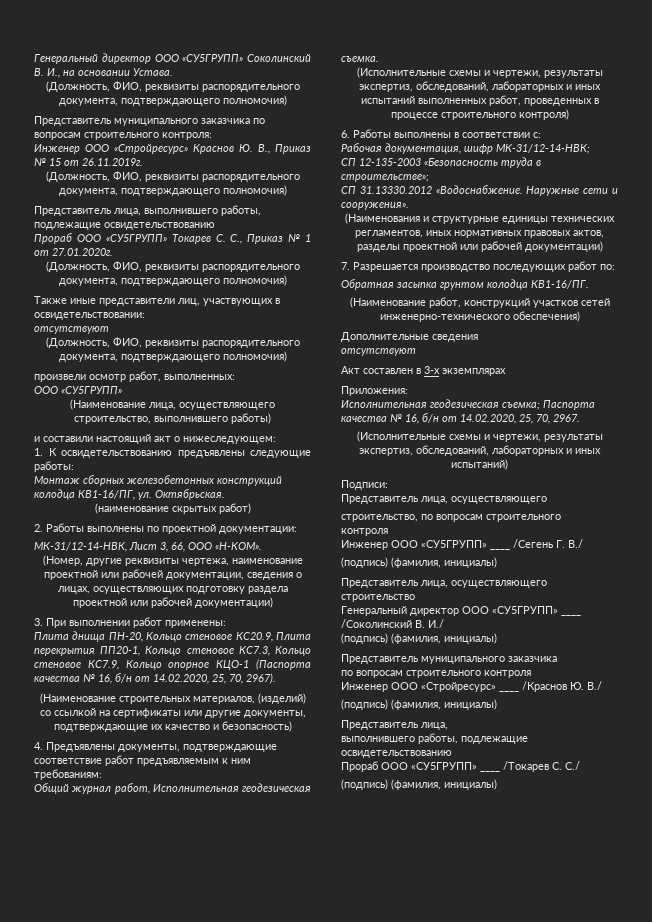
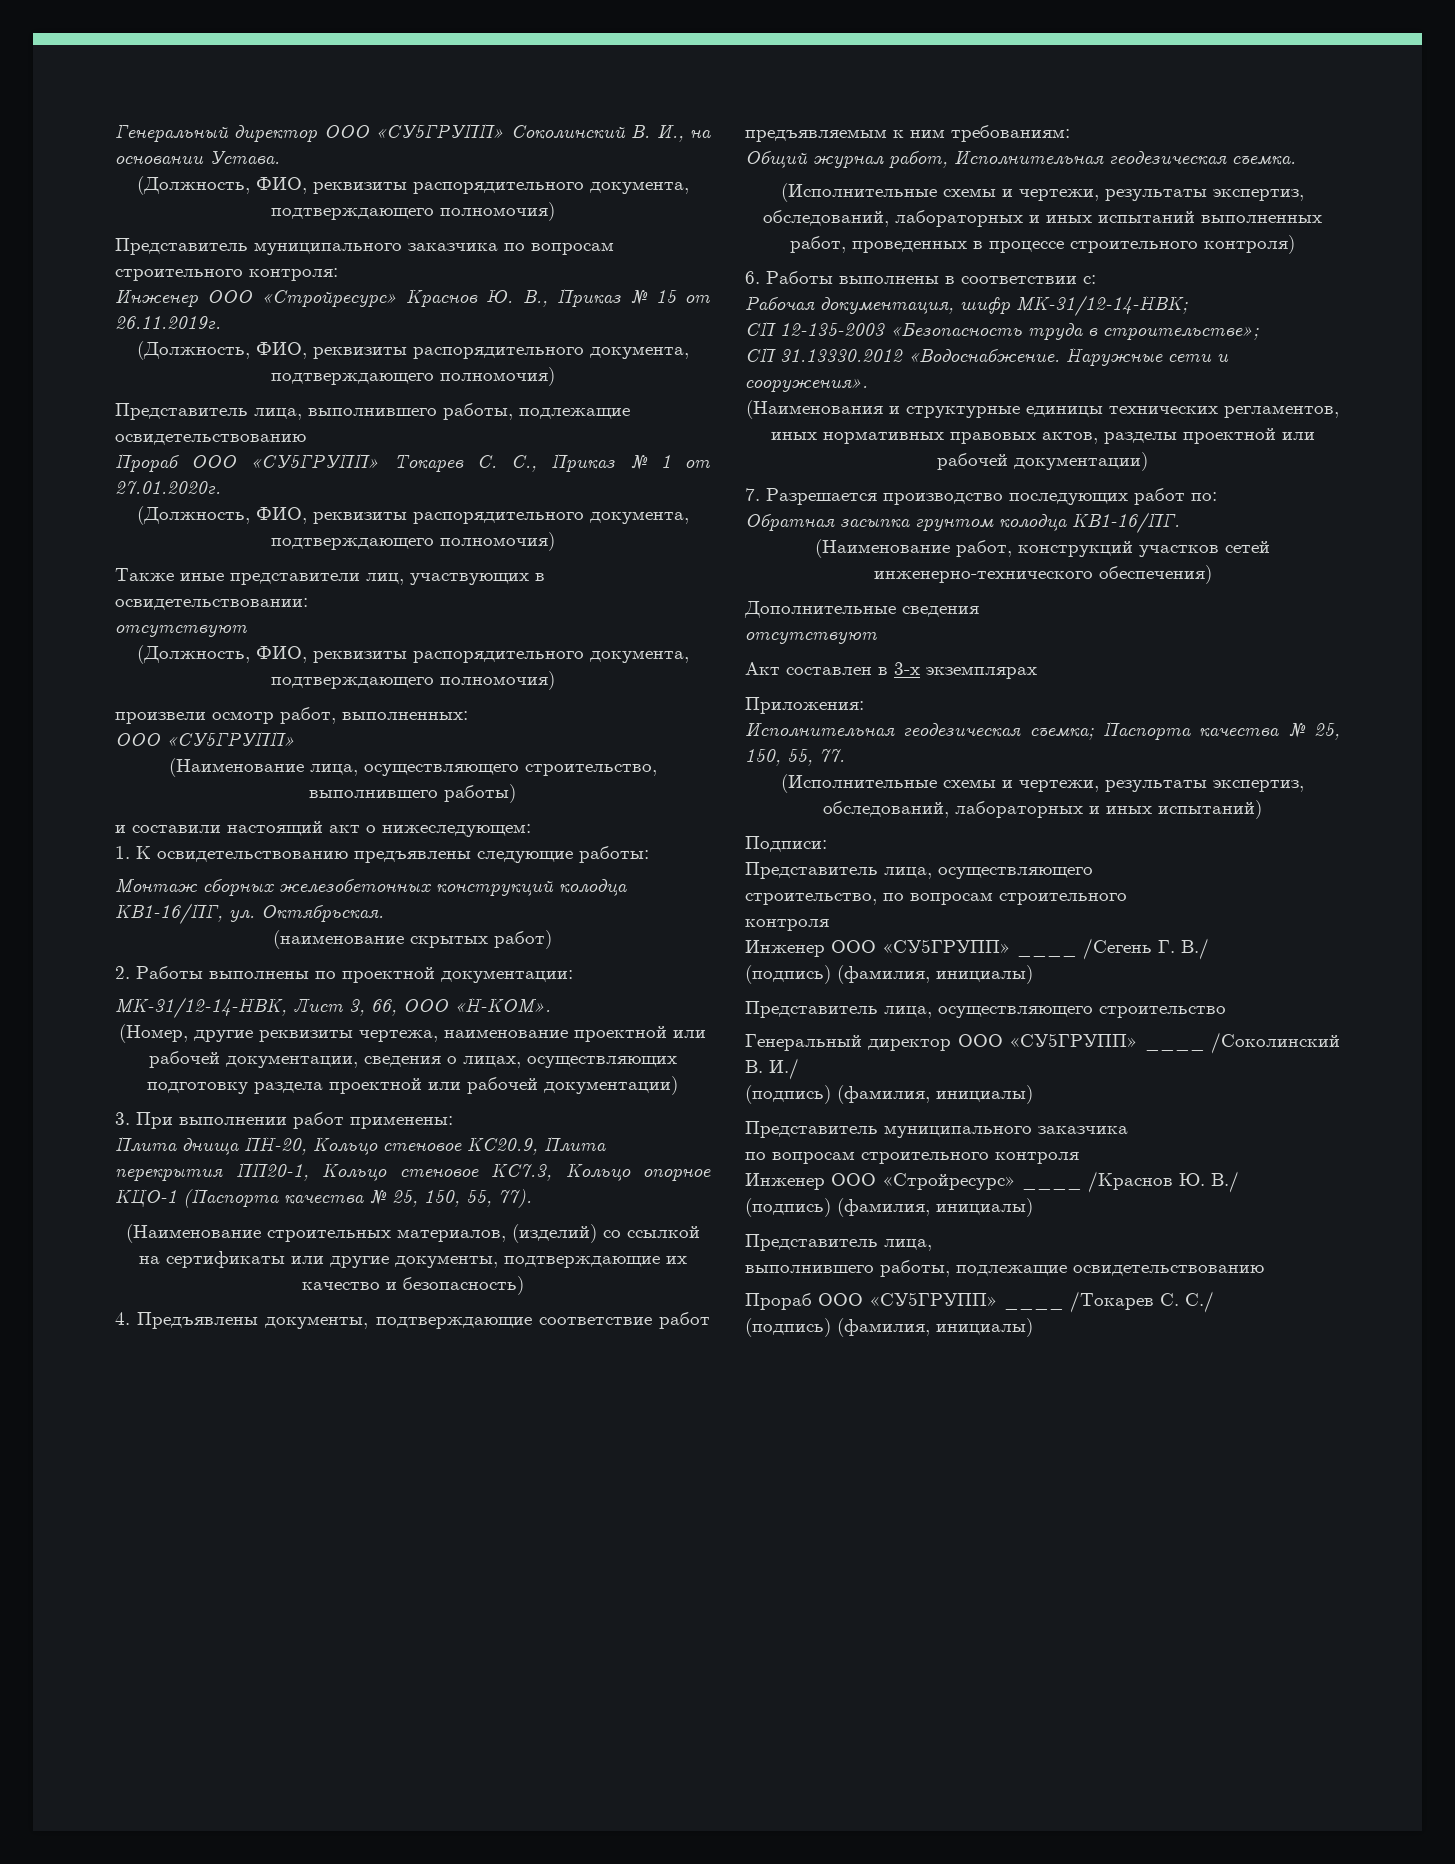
- Плита днища ПН-20, Кольцо стеновое КС20.9, Плита перекрытия ПП20-1, Кольцо стеновое КС7.3, Кольцо стеновое КС7.9, Кольцо опорное КЦО-1 (Паспорта качества № 16, б/н от 14.02.2020, 25, 70, 2967).
+ Плита днища ПН-20, Кольцо стеновое КС20.9, Плита перекрытия ПП20-1, Кольцо стеновое КС7.3, Кольцо опорное КЦО-1 (Паспорта качества № 25, 150, 55, 77).
- Исполнительная геодезическая съемка; Паспорта качества № 16, б/н от 14.02.2020, 25, 70, 2967.
+ Исполнительная геодезическая съемка; Паспорта качества № 25, 150, 55, 77.

